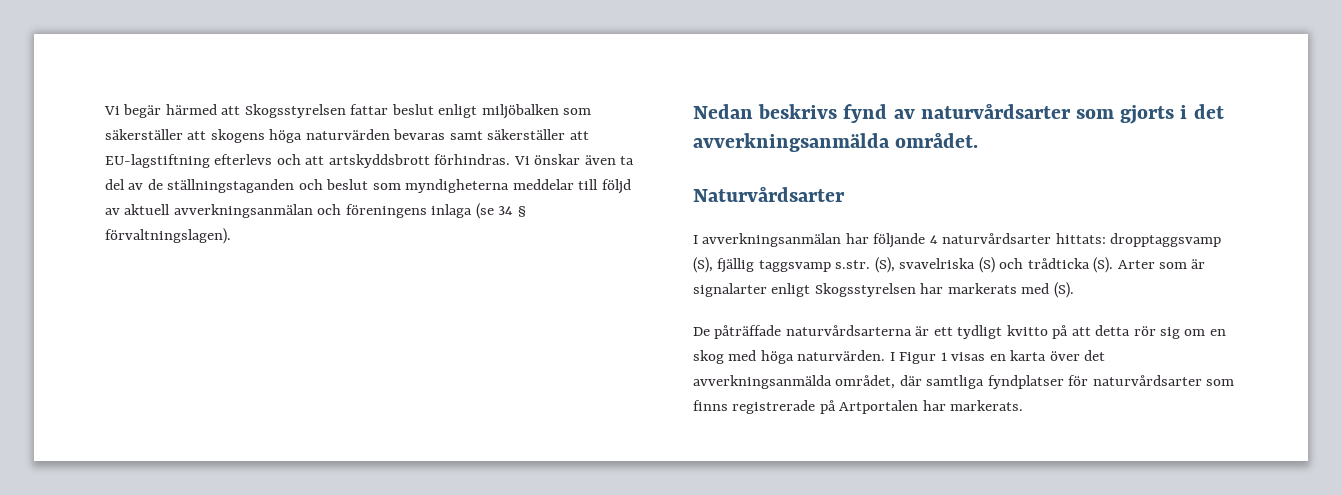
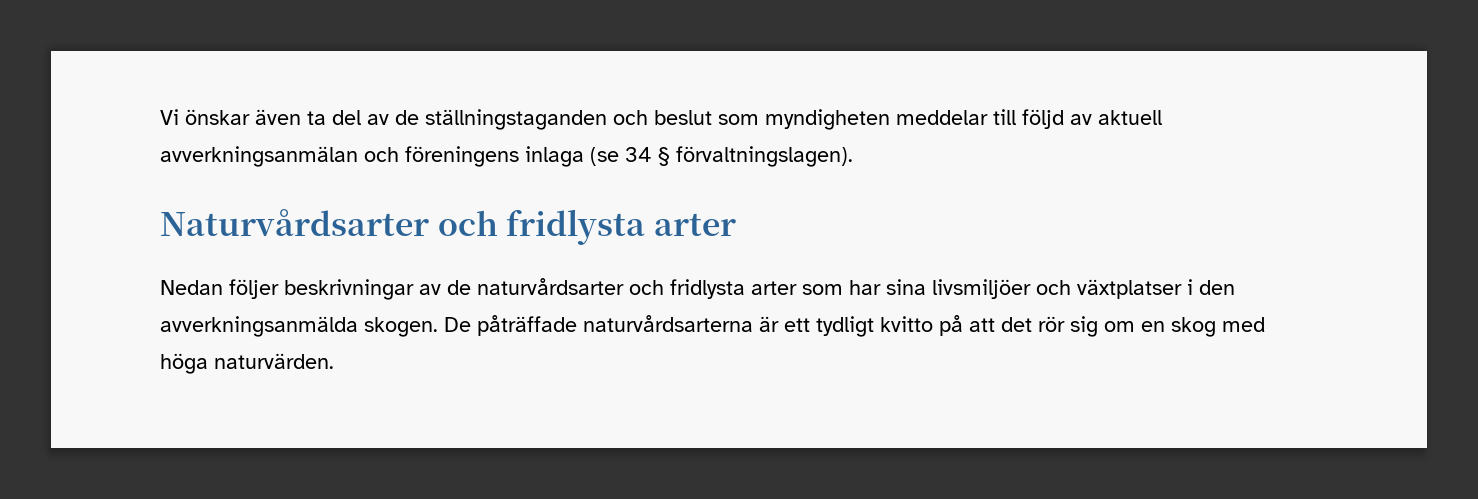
- Vi begär härmed att Skogsstyrelsen fattar beslut enligt miljöbalken som säkerställer att skogens höga naturvärden bevaras samt säkerställer att EU-lagstiftning efterlevs och att artskyddsbrott förhindras. Vi önskar även ta del av de ställningstaganden och beslut som myndigheterna meddelar till följd av aktuell avverkningsanmälan och föreningens inlaga (se 34 § förvaltningslagen).
+ Vi önskar även ta del av de ställningstaganden och beslut som myndigheten meddelar till följd av aktuell avverkningsanmälan och föreningens inlaga (se 34 § förvaltningslagen).
- Nedan beskrivs fynd av naturvårdsarter som gjorts i det avverkningsanmälda området.
- Naturvårdsarter
- I avverkningsanmälan har följande 4 naturvårdsarter hittats: dropptaggsvamp (S), fjällig taggsvamp s.str. (S), svavelriska (S) och trådticka (S). Arter som är signalarter enligt Skogsstyrelsen har markerats med (S).
- De påträffade naturvårdsarterna är ett tydligt kvitto på att detta rör sig om en skog med höga naturvärden. I Figur 1 visas en karta över det avverkningsanmälda området, där samtliga fyndplatser för naturvårdsarter som finns registrerade på Artportalen har markerats.
+ Naturvårdsarter och fridlysta arter
+ Nedan följer beskrivningar av de naturvårdsarter och fridlysta arter som har sina livsmiljöer och växtplatser i den avverkningsanmälda skogen. De påträffade naturvårdsarterna är ett tydligt kvitto på att det rör sig om en skog med höga naturvärden.

